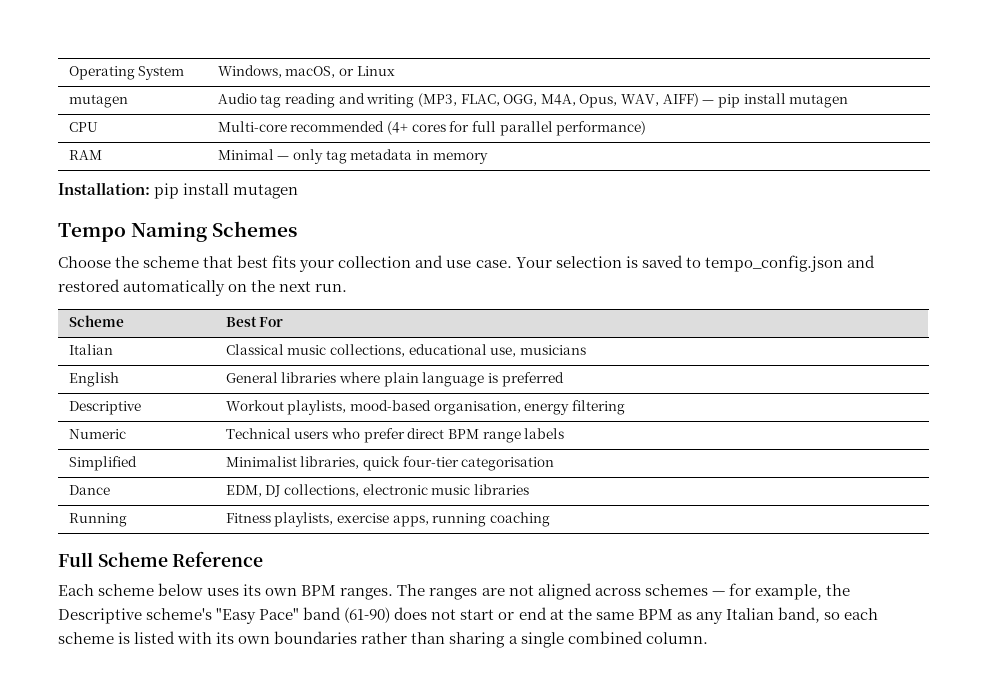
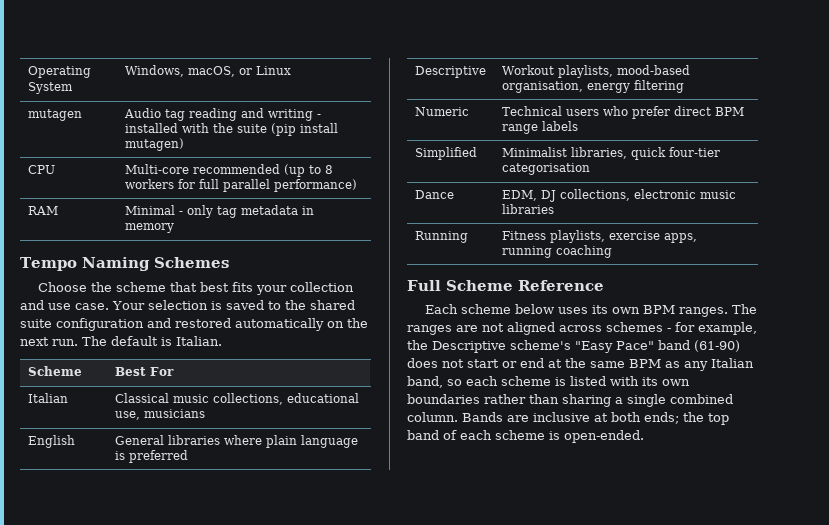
- mutagen | Audio tag reading and writing (MP3, FLAC, OGG, M4A, Opus, WAV, AIFF) — pip install mutagen
+ mutagen | Audio tag reading and writing - installed with the suite (pip install mutagen)
- CPU | Multi-core recommended (4+ cores for full parallel performance)
+ CPU | Multi-core recommended (up to 8 workers for full parallel performance)
- RAM | Minimal — only tag metadata in memory
+ RAM | Minimal - only tag metadata in memory
- Installation: pip install mutagen
- Your selection is saved to tempo_config.json and restored automatically on the next run.
+ Your selection is saved to the shared suite configuration and restored automatically on the next run. The default is Italian.
- The ranges are not aligned across schemes — for example, the Descriptive scheme's "Easy Pace" band (61-90) does not start or end at the same BPM as any Italian band, so each scheme is listed with its own boundaries rather than sharing a single combined column.
+ The ranges are not aligned across schemes - for example, the Descriptive scheme's "Easy Pace" band (61-90) does not start or end at the same BPM as any Italian band, so each scheme is listed with its own boundaries rather than sharing a single combined column.
+ Bands are inclusive at both ends; the top band of each scheme is open-ended.

